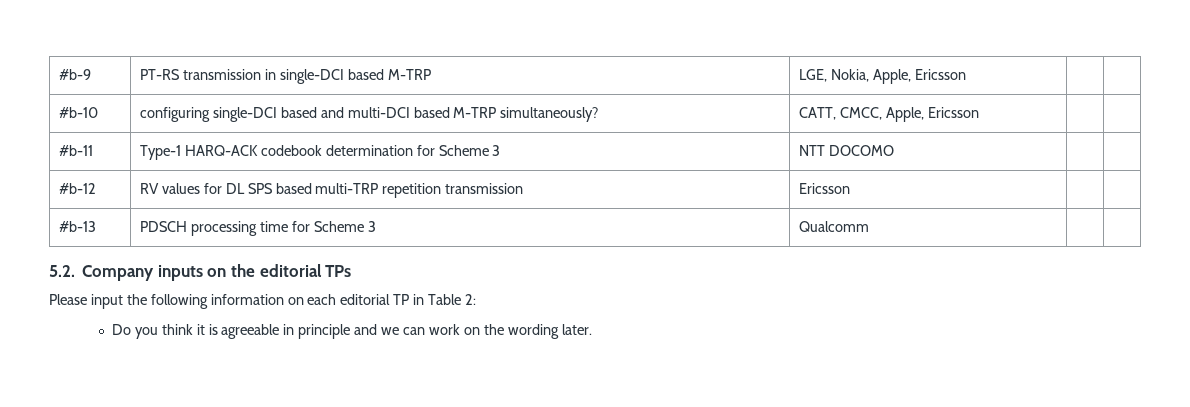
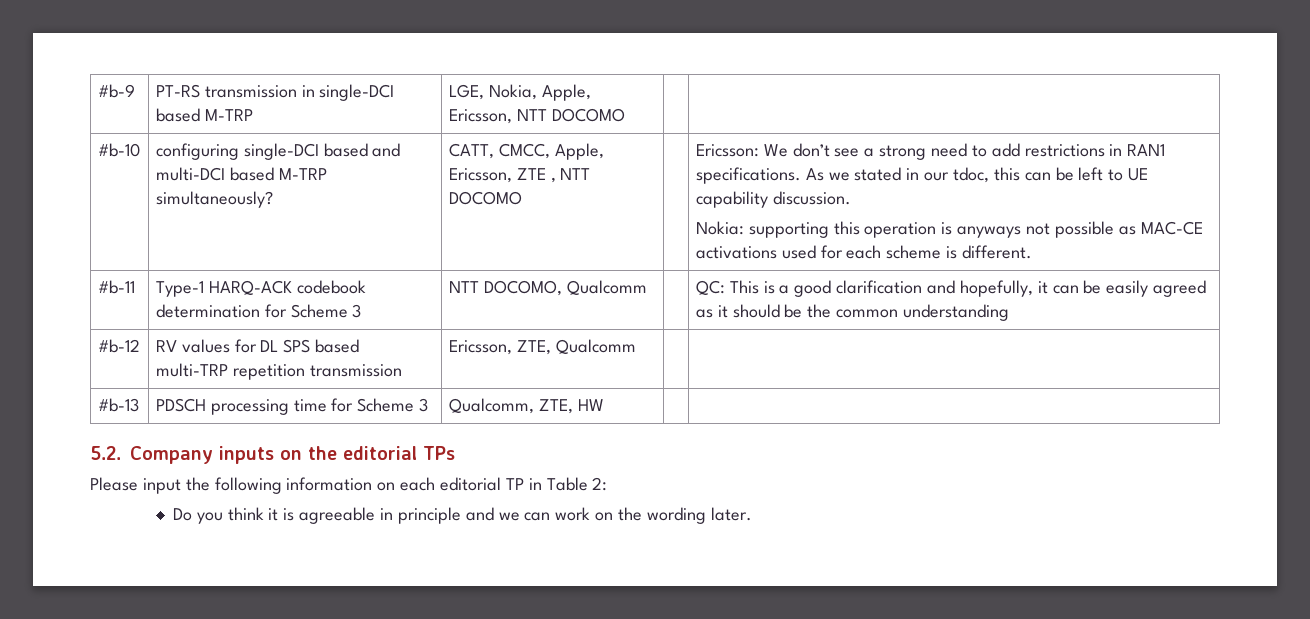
- #b-9 | PT-RS transmission in single-DCI based M-TRP | LGE, Nokia, Apple, Ericsson | |
+ #b-9 | PT-RS transmission in single-DCI based M-TRP | LGE, Nokia, Apple, Ericsson, NTT DOCOMO | |
- CATT, CMCC, Apple, Ericsson
+ CATT, CMCC, Apple, Ericsson, ZTE , NTT DOCOMO | | Ericsson: We don’t see a strong need to add restrictions in RAN1 specifications. As we stated in our tdoc, this can be left to UE capability discussion.
+ Nokia: supporting this operation is anyways not possible as MAC-CE activations used for each scheme is different.
- #b-11 | Type-1 HARQ-ACK codebook determination for Scheme 3 | NTT DOCOMO | |
+ #b-11 | Type-1 HARQ-ACK codebook determination for Scheme 3 | NTT DOCOMO, Qualcomm | | QC: This is a good clarification and hopefully, it can be easily agreed as it should be the common understanding
- #b-12 | RV values for DL SPS based multi-TRP repetition transmission | Ericsson | |
+ #b-12 | RV values for DL SPS based multi-TRP repetition transmission | Ericsson, ZTE, Qualcomm | |
- #b-13 | PDSCH processing time for Scheme 3 | Qualcomm | |
+ #b-13 | PDSCH processing time for Scheme 3 | Qualcomm, ZTE, HW | |

